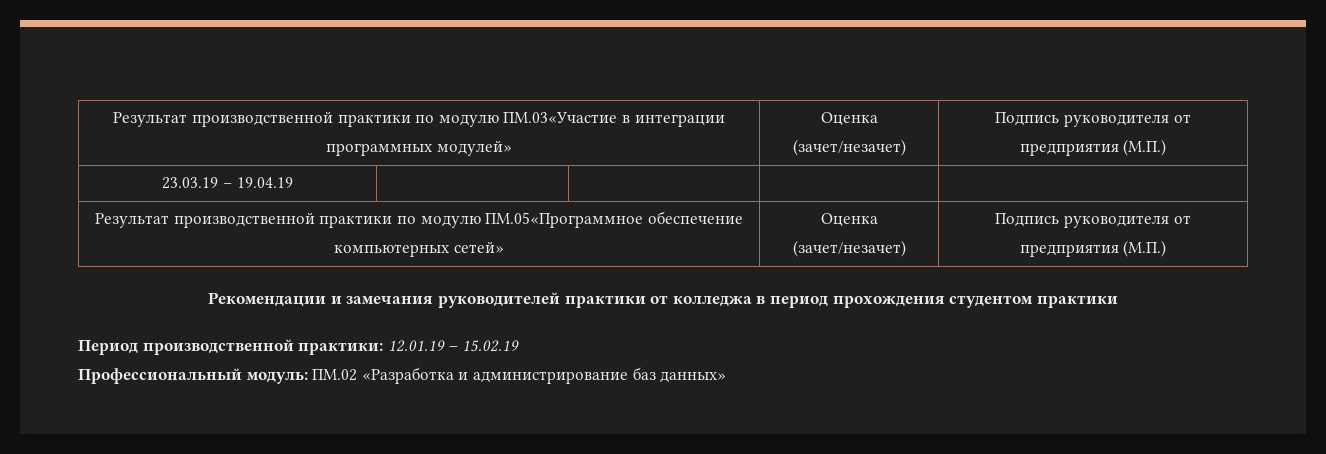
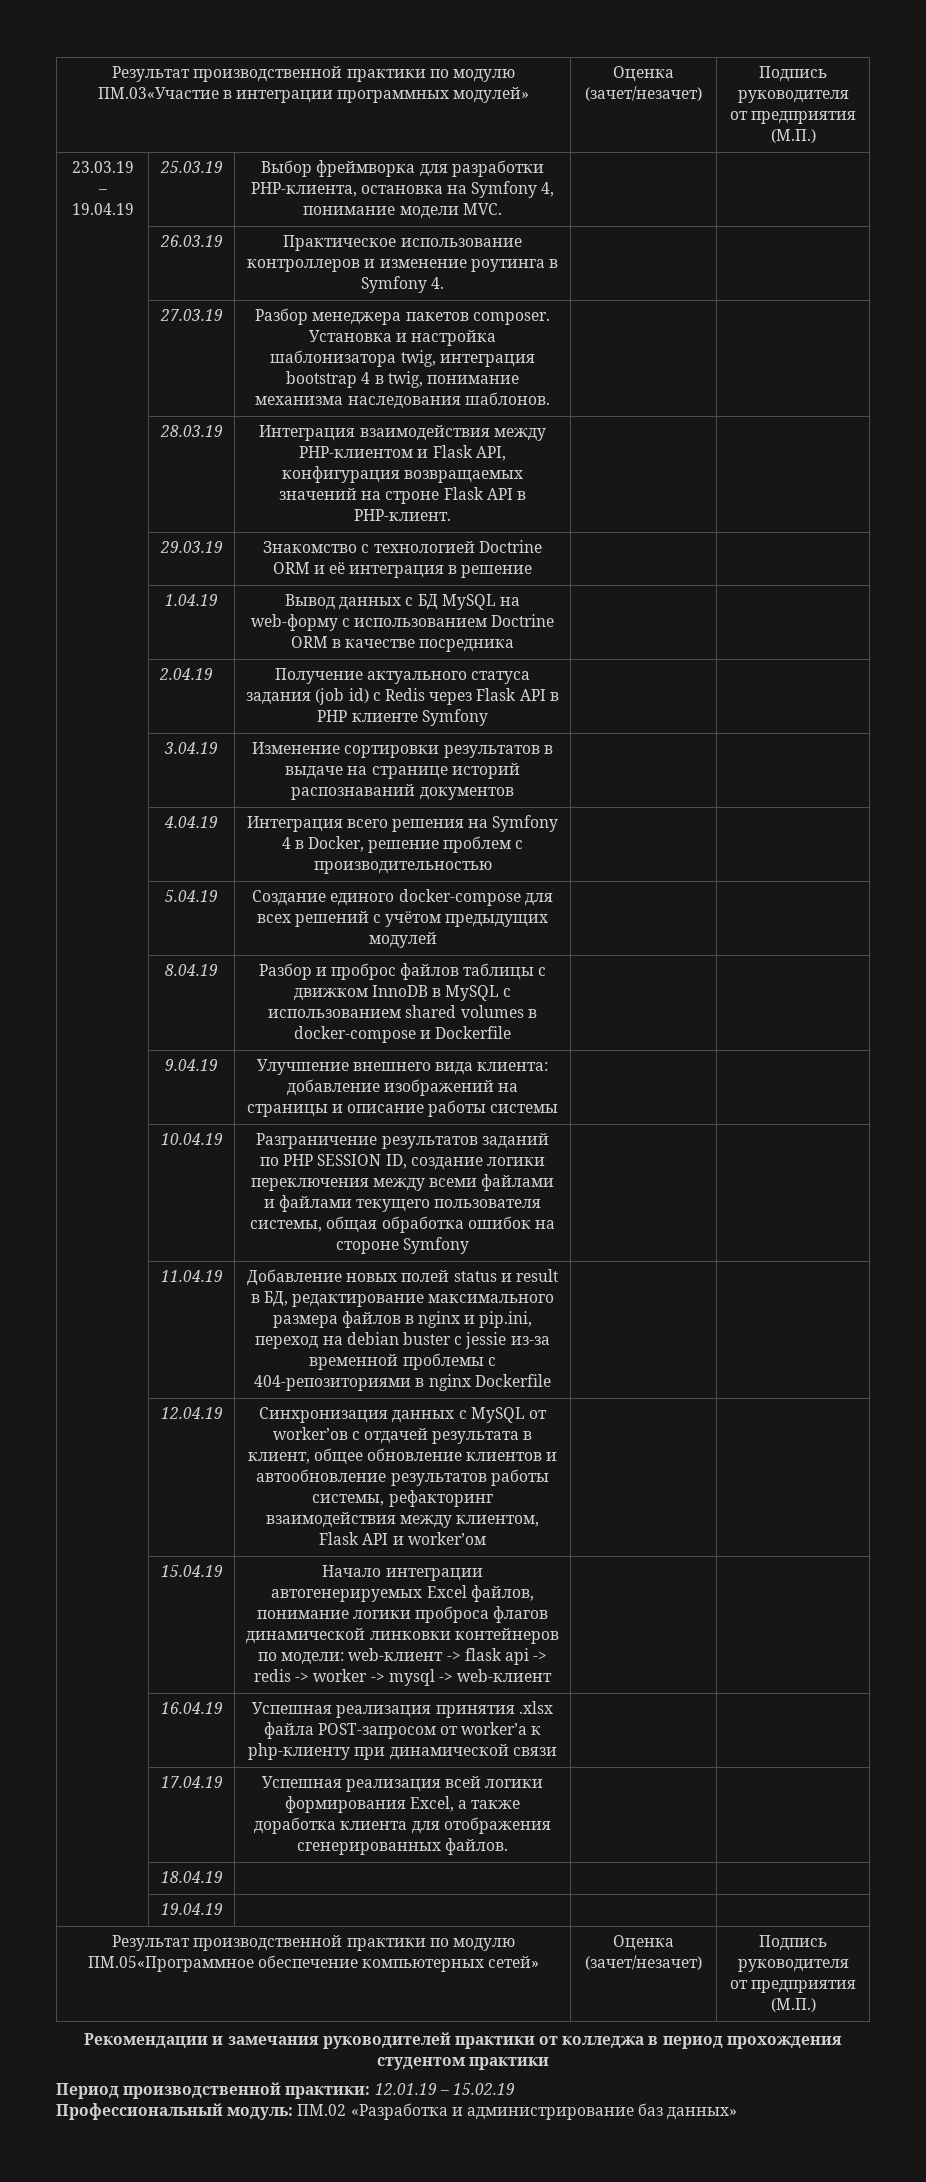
- 23.03.19 – 19.04.19 | | | |
+ 23.03.19 – 19.04.19 | 25.03.19 | Выбор фреймворка для разработки PHP-клиента, остановка на Symfony 4, понимание модели MVC. | |
+ | 26.03.19 | Практическое использование контроллеров и изменение роутинга в Symfony 4. | |
+ | 27.03.19 | Разбор менеджера пакетов composer. Установка и настройка шаблонизатора twig, интеграция bootstrap 4 в twig, понимание механизма наследования шаблонов. | |
+ | 28.03.19 | Интеграция взаимодействия между PHP-клиентом и Flask API, конфигурация возвращаемых значений на строне Flask API в PHP-клиент. | |
+ | 29.03.19 | Знакомство с технологией Doctrine ORM и её интеграция в решение | |
+ | 1.04.19 | Вывод данных с БД MySQL на web-форму с использованием Doctrine ORM в качестве посредника | |
+ | 2.04.19 | Получение актуального статуса задания (job id) с Redis через Flask API в PHP клиенте Symfony | |
+ | 3.04.19 | Изменение сортировки результатов в выдаче на странице историй распознаваний документов | |
+ | 4.04.19 | Интеграция всего решения на Symfony 4 в Docker, решение проблем с производительностью | |
+ | 5.04.19 | Создание единого docker-compose для всех решений с учётом предыдущих модулей | |
+ | 8.04.19 | Разбор и проброс файлов таблицы с движком InnoDB в MySQL с использованием shared volumes в docker-compose и Dockerfile | |
+ | 9.04.19 | Улучшение внешнего вида клиента: добавление изображений на страницы и описание работы системы | |
+ | 10.04.19 | Разграничение результатов заданий по PHP SESSION ID, создание логики переключения между всеми файлами и файлами текущего пользователя системы, общая обработка ошибок на стороне Symfony | |
+ | 11.04.19 | Добавление новых полей status и result в БД, редактирование максимального размера файлов в nginx и pip.ini, переход на debian buster c jessie из-за временной проблемы с 404-репозиториями в nginx Dockerfile | |
+ | 12.04.19 | Синхронизация данных с MySQL от worker’ов с отдачей результата в клиент, общее обновление клиентов и автообновление результатов работы системы, рефакторинг взаимодействия между клиентом, Flask API и worker’ом | |
+ | 15.04.19 | Начало интеграции автогенерируемых Excel файлов, понимание логики проброса флагов динамической линковки контейнеров по модели: web-клиент -> flask api -> redis -> worker -> mysql -> web-клиент | |
+ | 16.04.19 | Успешная реализация принятия .xlsx файла POST-запросом от worker’а к php-клиенту при динамической связи | |
+ | 17.04.19 | Успешная реализация всей логики формирования Excel, а также доработка клиента для отображения сгенерированных файлов. | |
+ | 18.04.19 | | |
+ | 19.04.19 | | |

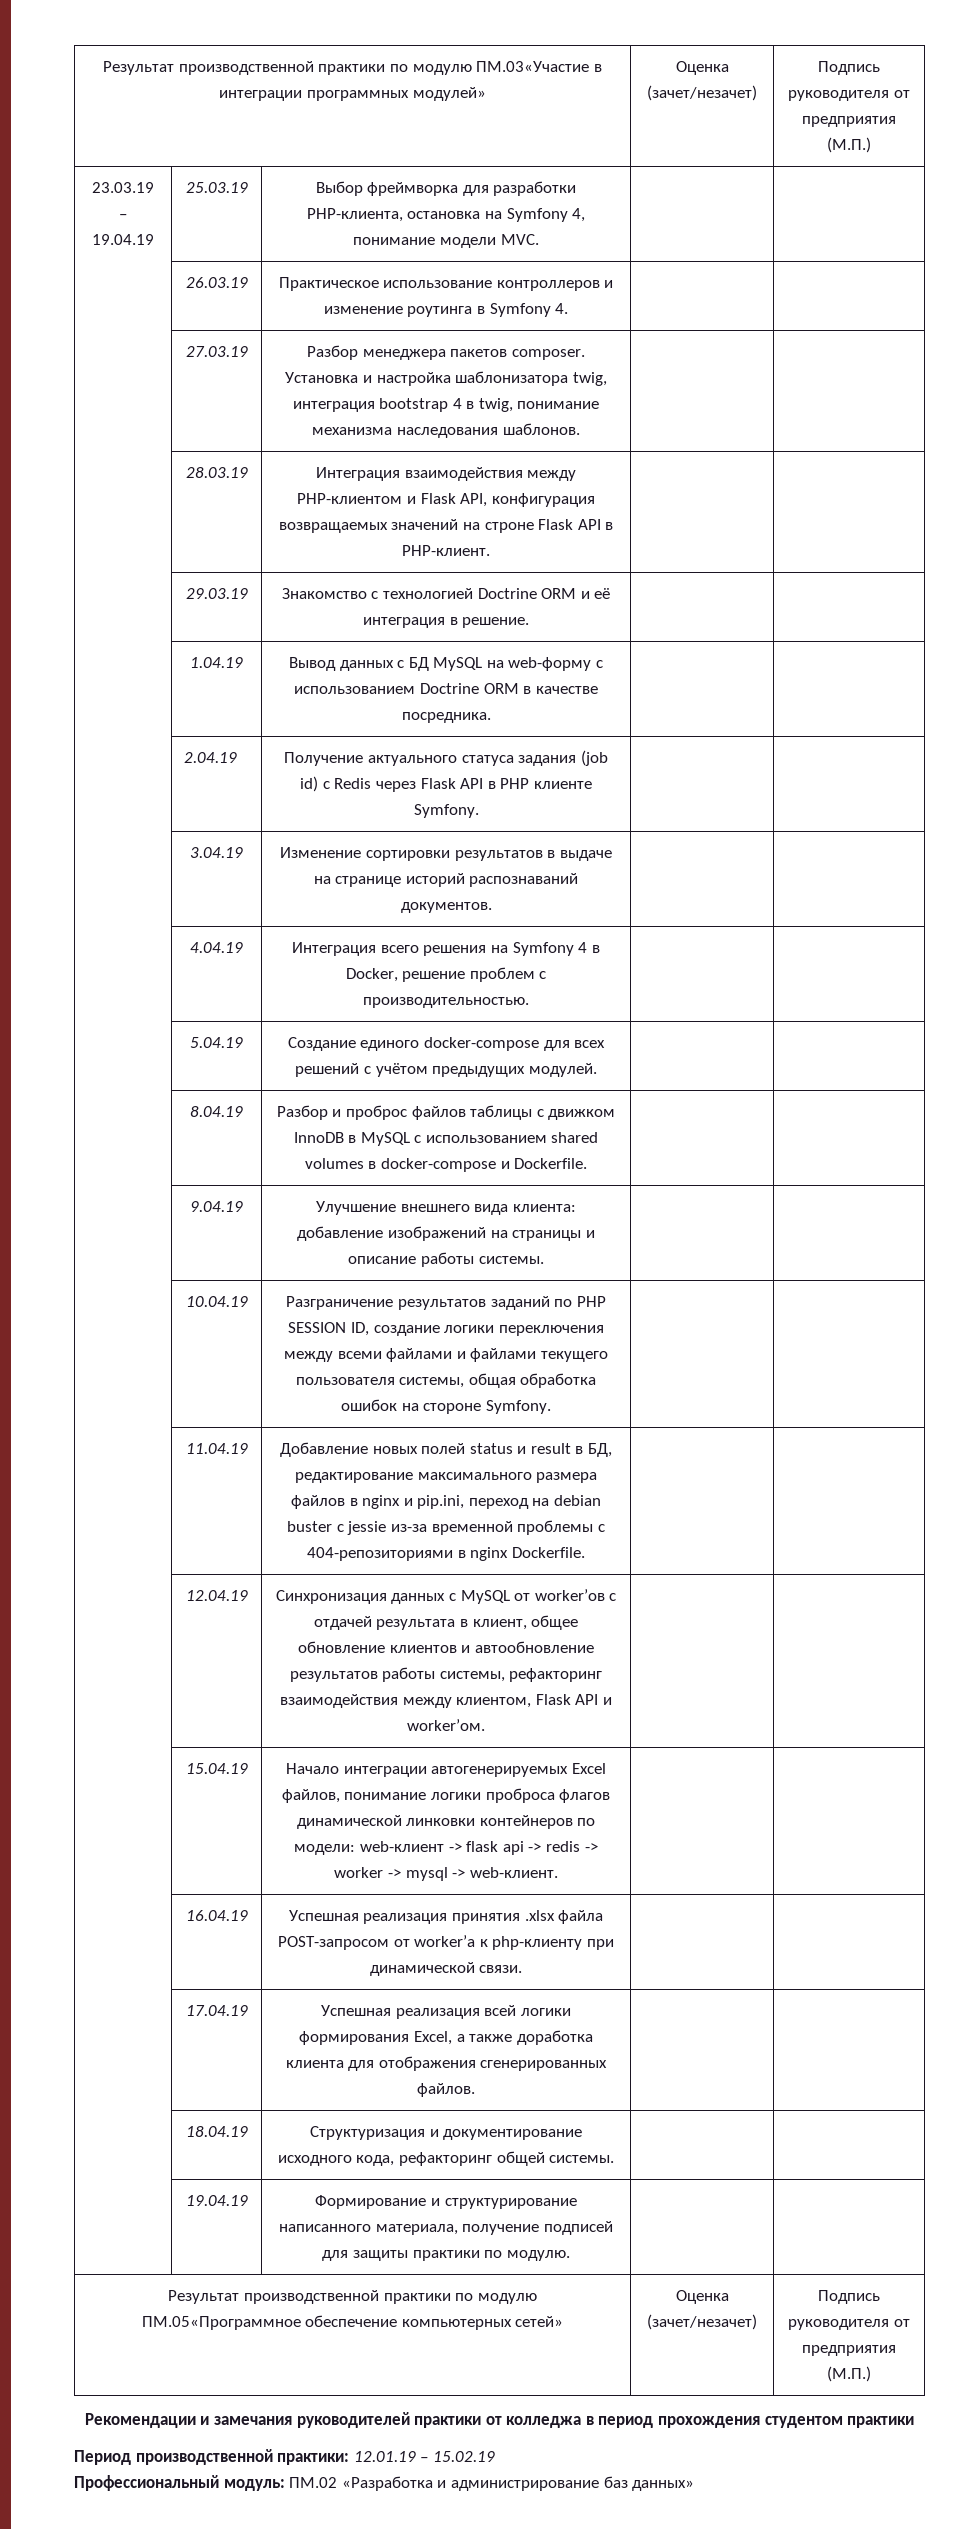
- | 29.03.19 | Знакомство с технологией Doctrine ORM и её интеграция в решение | |
+ | 29.03.19 | Знакомство с технологией Doctrine ORM и её интеграция в решение. | |
- | 1.04.19 | Вывод данных с БД MySQL на web-форму с использованием Doctrine ORM в качестве посредника | |
+ | 1.04.19 | Вывод данных с БД MySQL на web-форму с использованием Doctrine ORM в качестве посредника. | |
- | 2.04.19 | Получение актуального статуса задания (job id) с Redis через Flask API в PHP клиенте Symfony | |
+ | 2.04.19 | Получение актуального статуса задания (job id) с Redis через Flask API в PHP клиенте Symfony. | |
- | 3.04.19 | Изменение сортировки результатов в выдаче на странице историй распознаваний документов | |
+ | 3.04.19 | Изменение сортировки результатов в выдаче на странице историй распознаваний документов. | |
- | 4.04.19 | Интеграция всего решения на Symfony 4 в Docker, решение проблем с производительностью | |
+ | 4.04.19 | Интеграция всего решения на Symfony 4 в Docker, решение проблем с производительностью. | |
- | 5.04.19 | Создание единого docker-compose для всех решений с учётом предыдущих модулей | |
+ | 5.04.19 | Создание единого docker-compose для всех решений с учётом предыдущих модулей. | |
- | 8.04.19 | Разбор и проброс файлов таблицы с движком InnoDB в MySQL с использованием shared volumes в docker-compose и Dockerfile | |
+ | 8.04.19 | Разбор и проброс файлов таблицы с движком InnoDB в MySQL с использованием shared volumes в docker-compose и Dockerfile. | |
- | 9.04.19 | Улучшение внешнего вида клиента: добавление изображений на страницы и описание работы системы | |
+ | 9.04.19 | Улучшение внешнего вида клиента: добавление изображений на страницы и описание работы системы. | |
- | 10.04.19 | Разграничение результатов заданий по PHP SESSION ID, создание логики переключения между всеми файлами и файлами текущего пользователя системы, общая обработка ошибок на стороне Symfony | |
+ | 10.04.19 | Разграничение результатов заданий по PHP SESSION ID, создание логики переключения между всеми файлами и файлами текущего пользователя системы, общая обработка ошибок на стороне Symfony. | |
- | 11.04.19 | Добавление новых полей status и result в БД, редактирование максимального размера файлов в nginx и pip.ini, переход на debian buster c jessie из-за временной проблемы с 404-репозиториями в nginx Dockerfile | |
+ | 11.04.19 | Добавление новых полей status и result в БД, редактирование максимального размера файлов в nginx и pip.ini, переход на debian buster c jessie из-за временной проблемы с 404-репозиториями в nginx Dockerfile. | |
- | 12.04.19 | Синхронизация данных с MySQL от worker’ов с отдачей результата в клиент, общее обновление клиентов и автообновление результатов работы системы, рефакторинг взаимодействия между клиентом, Flask API и worker’ом | |
+ | 12.04.19 | Синхронизация данных с MySQL от worker’ов с отдачей результата в клиент, общее обновление клиентов и автообновление результатов работы системы, рефакторинг взаимодействия между клиентом, Flask API и worker’ом. | |
- | 15.04.19 | Начало интеграции автогенерируемых Excel файлов, понимание логики проброса флагов динамической линковки контейнеров по модели: web-клиент -> flask api -> redis -> worker -> mysql -> web-клиент | |
+ | 15.04.19 | Начало интеграции автогенерируемых Excel файлов, понимание логики проброса флагов динамической линковки контейнеров по модели: web-клиент -> flask api -> redis -> worker -> mysql -> web-клиент. | |
- | 16.04.19 | Успешная реализация принятия .xlsx файла POST-запросом от worker’а к php-клиенту при динамической связи | |
+ | 16.04.19 | Успешная реализация принятия .xlsx файла POST-запросом от worker’а к php-клиенту при динамической связи. | |
- | 18.04.19 | | |
- | 19.04.19 | | |
+ | 18.04.19 | Структуризация и документирование исходного кода, рефакторинг общей системы. | |
+ | 19.04.19 | Формирование и структурирование написанного материала, получение подписей для защиты практики по модулю. | |

